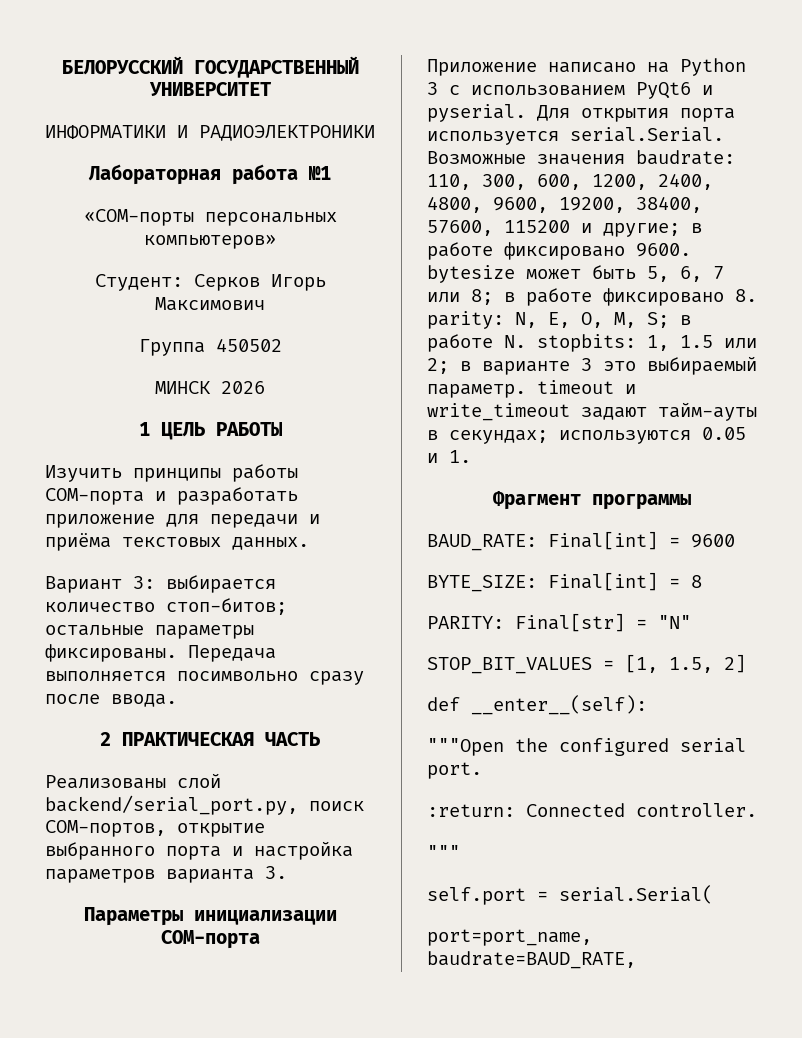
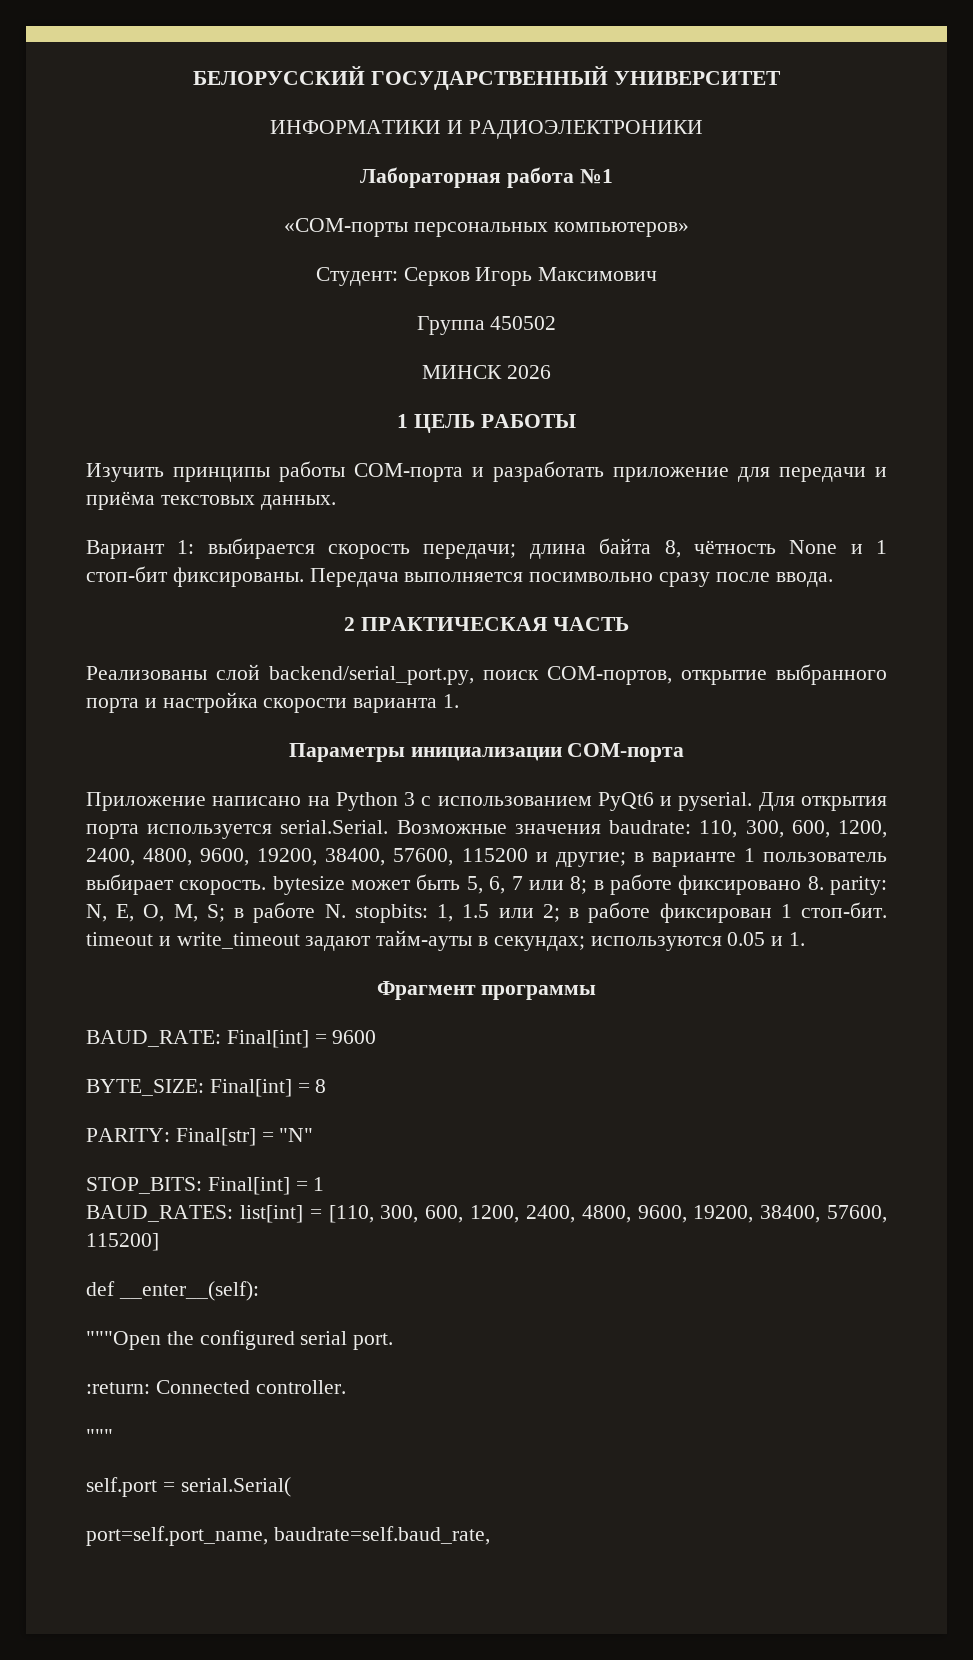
- Вариант 3: выбирается количество стоп-битов; остальные параметры фиксированы.
+ Вариант 1: выбирается скорость передачи; длина байта 8, чётность None и 1 стоп-бит фиксированы.
- Реализованы слой backend/serial_port.py, поиск COM-портов, открытие выбранного порта и настройка параметров варианта 3.
+ Реализованы слой backend/serial_port.py, поиск COM-портов, открытие выбранного порта и настройка скорости варианта 1.
- Для открытия порта используется serial.Serial. Возможные значения baudrate: 110, 300, 600, 1200, 2400, 4800, 9600, 19200, 38400, 57600, 115200 и другие; в работе фиксировано 9600. bytesize может быть 5, 6, 7 или 8; в работе фиксировано 8. parity: N, E, O, M, S; в работе N. stopbits: 1, 1.5 или 2; в варианте 3 это выбираемый параметр. timeout и write_timeout задают тайм-ауты в секундах; используются 0.05 и 1.
+ Для открытия порта используется serial.Serial. Возможные значения baudrate: 110, 300, 600, 1200, 2400, 4800, 9600, 19200, 38400, 57600, 115200 и другие; в варианте 1 пользователь выбирает скорость. bytesize может быть 5, 6, 7 или 8; в работе фиксировано 8. parity: N, E, O, M, S; в работе N. stopbits: 1, 1.5 или 2; в работе фиксирован 1 стоп-бит. timeout и write_timeout задают тайм-ауты в секундах; используются 0.05 и 1.
- STOP_BIT_VALUES = [1, 1.5, 2]
+ STOP_BITS: Final[int] = 1
+ BAUD_RATES: list[int] = [110, 300, 600, 1200, 2400, 4800, 9600, 19200, 38400, 57600, 115200]
- port=port_name, baudrate=BAUD_RATE,
+ port=self.port_name, baudrate=self.baud_rate,

